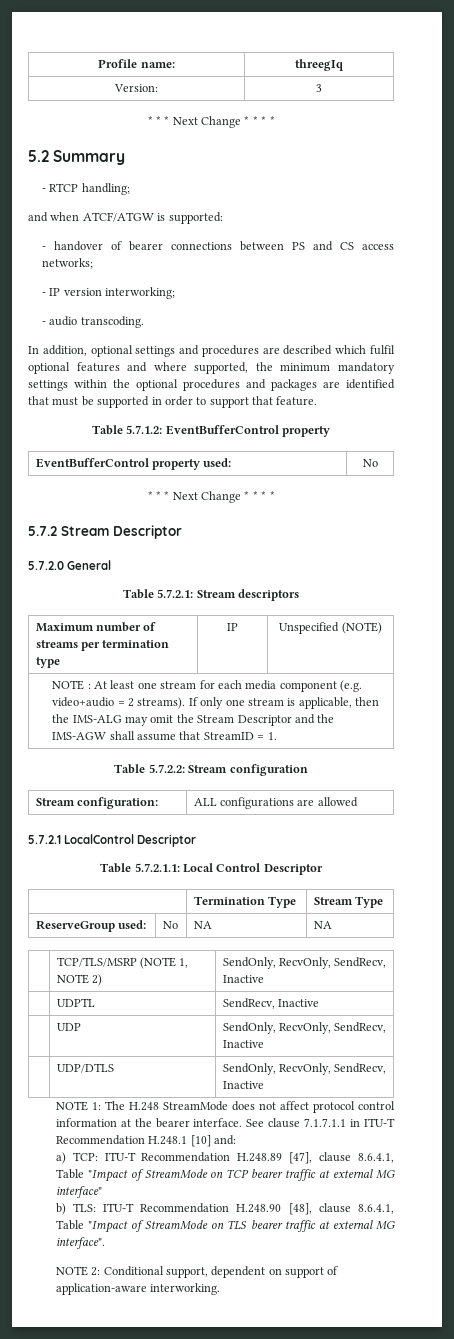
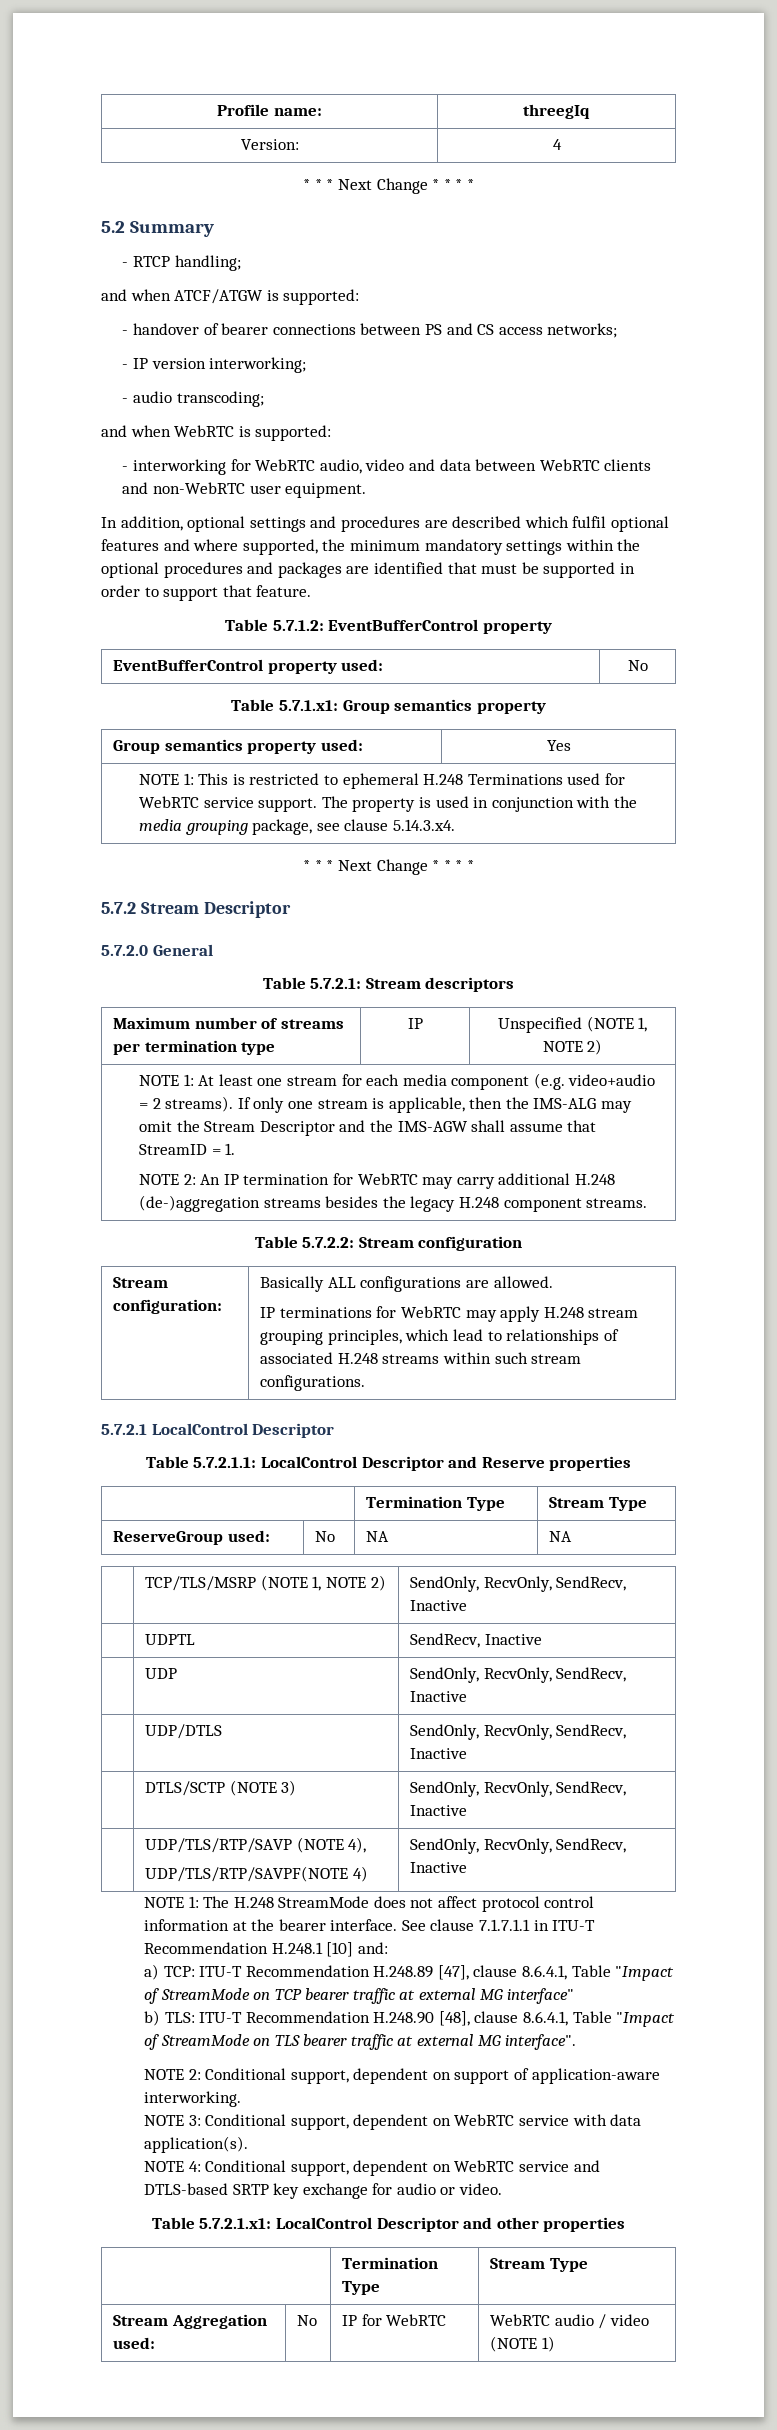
- Version: | 3
+ Version: | 4
- - audio transcoding.
+ - audio transcoding;
+ and when WebRTC is supported:
+ - interworking for WebRTC audio, video and data between WebRTC clients and non-WebRTC user equipment.
+ Table 5.7.1.x1: Group semantics property
+ Group semantics property used: | Yes
+ NOTE 1: This is restricted to ephemeral H.248 Terminations used for WebRTC service support. The property is used in conjunction with the media grouping package, see clause 5.14.3.x4.
- Maximum number of streams per termination type | IP | Unspecified (NOTE)
- NOTE : At least one stream for each media component (e.g. video+audio = 2 streams). If only one stream is applicable, then the IMS-ALG may omit the Stream Descriptor and the IMS-AGW shall assume that StreamID = 1.
+ Maximum number of streams per termination type | IP | Unspecified (NOTE 1, NOTE 2)
+ NOTE 1: At least one stream for each media component (e.g. video+audio = 2 streams). If only one stream is applicable, then the IMS-ALG may omit the Stream Descriptor and the IMS-AGW shall assume that StreamID = 1.
+ NOTE 2: An IP termination for WebRTC may carry additional H.248 (de-)aggregation streams besides the legacy H.248 component streams.
- Stream configuration: | ALL configurations are allowed
+ Stream configuration: | Basically ALL configurations are allowed.
+ IP terminations for WebRTC may apply H.248 stream grouping principles, which lead to relationships of associated H.248 streams within such stream configurations.
- Table 5.7.2.1.1: Local Control Descriptor
+ Table 5.7.2.1.1: LocalControl Descriptor and Reserve properties
+ | DTLS/SCTP (NOTE 3) | SendOnly, RecvOnly, SendRecv, Inactive
+ | UDP/TLS/RTP/SAVP (NOTE 4),
+ UDP/TLS/RTP/SAVPF(NOTE 4) | SendOnly, RecvOnly, SendRecv, Inactive
+ NOTE 3: Conditional support, dependent on WebRTC service with data application(s).
+ NOTE 4: Conditional support, dependent on WebRTC service and DTLS-based SRTP key exchange for audio or video.
+ Table 5.7.2.1.x1: LocalControl Descriptor and other properties
+ | Termination Type | Stream Type
+ Stream Aggregation used: | No | IP for WebRTC | WebRTC audio / video (NOTE 1)

